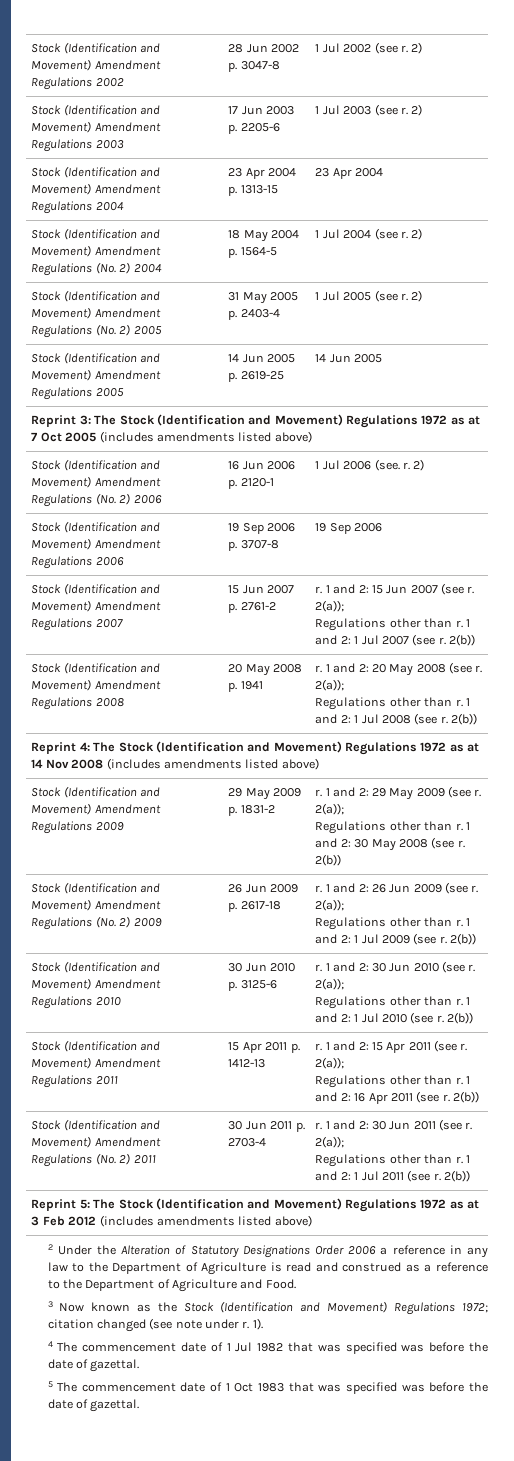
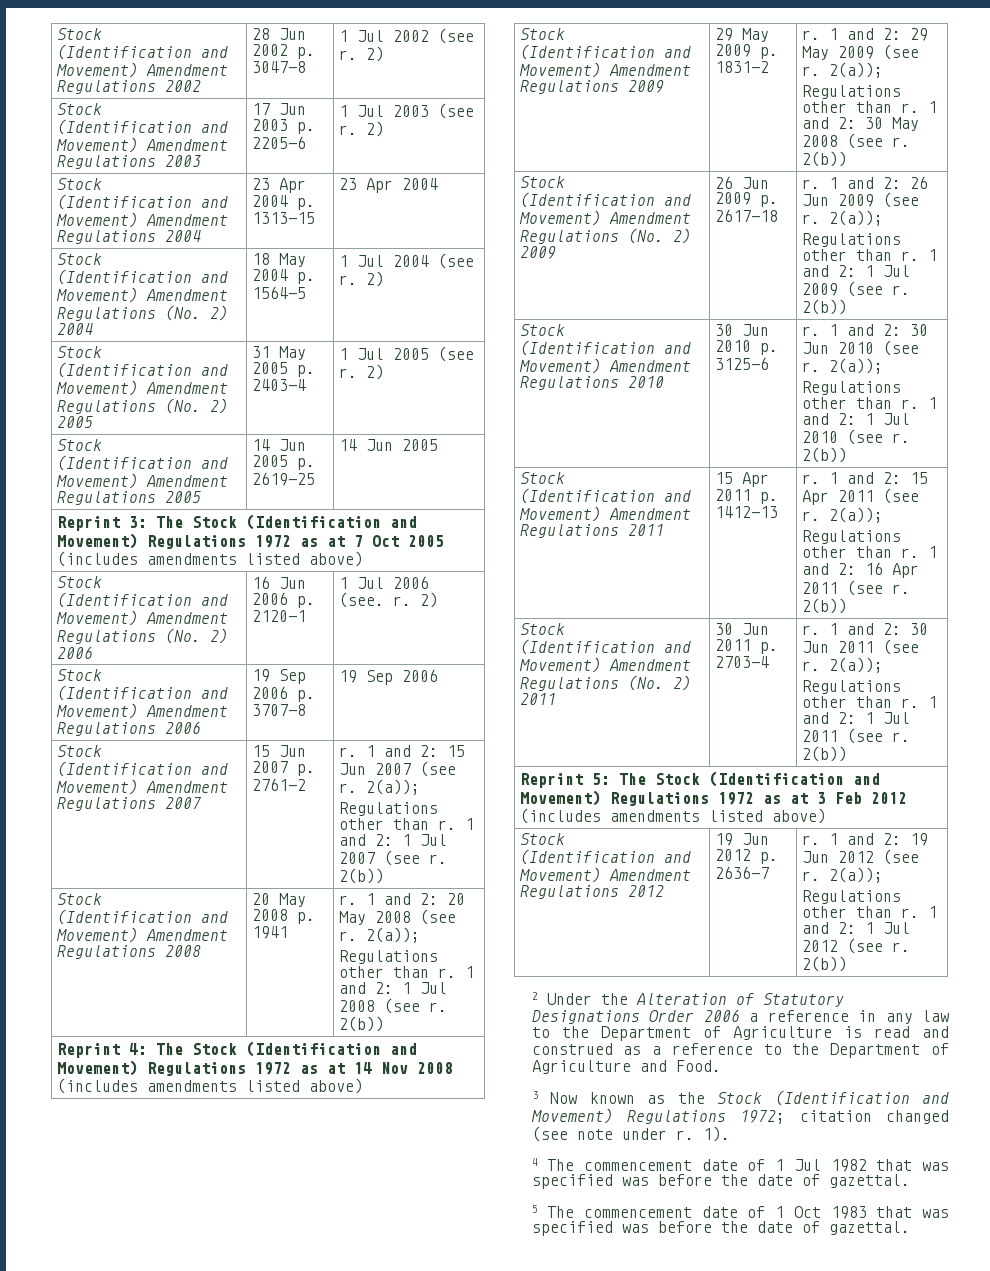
+ Stock (Identification and Movement) Amendment Regulations 2012 | 19 Jun 2012 p. 2636-7 | r. 1 and 2: 19 Jun 2012 (see r. 2(a));
+ Regulations other than r. 1 and 2: 1 Jul 2012 (see r. 2(b))

